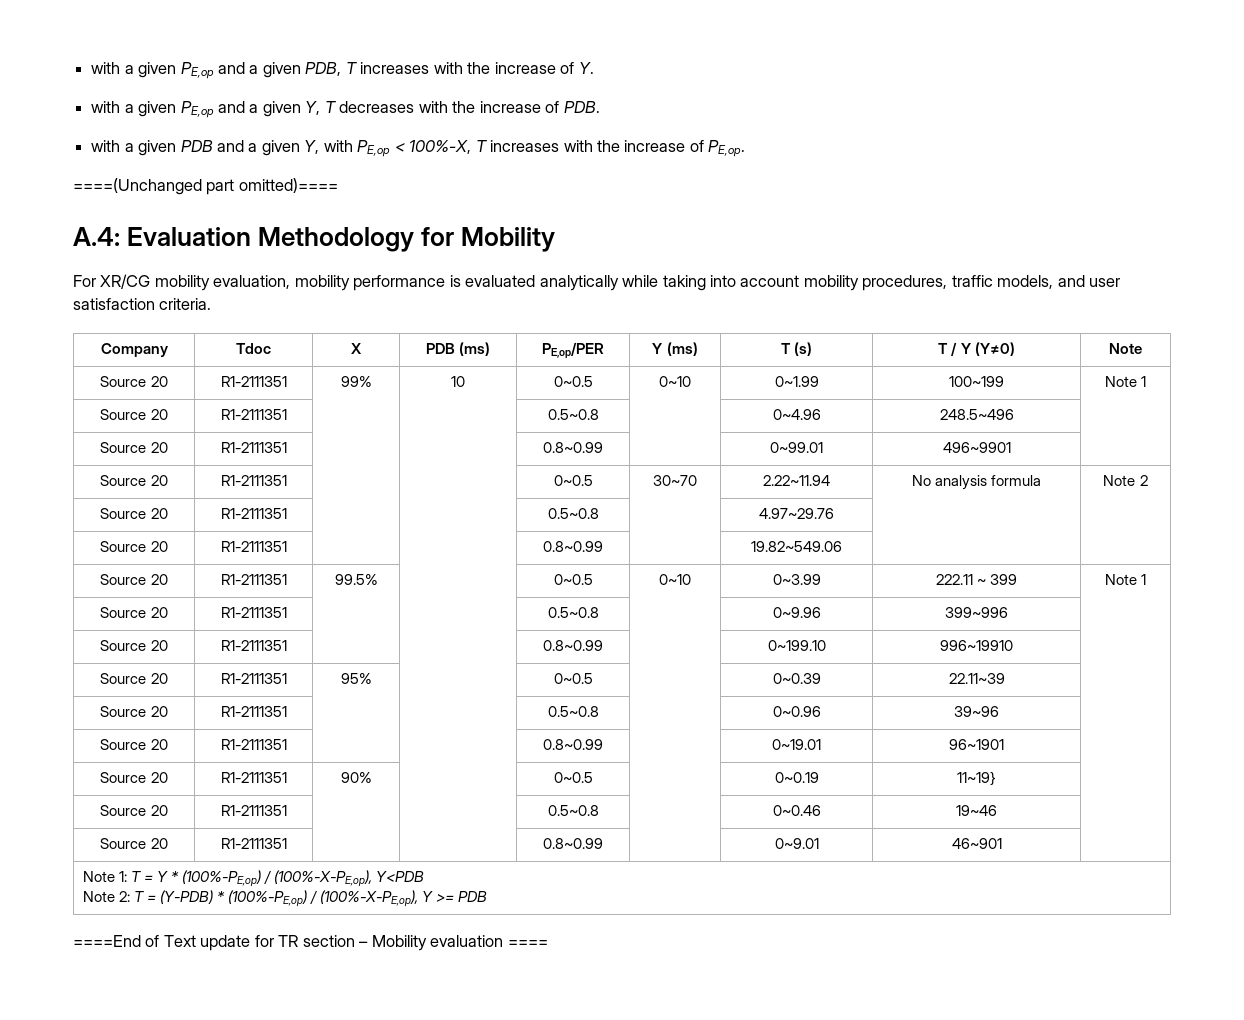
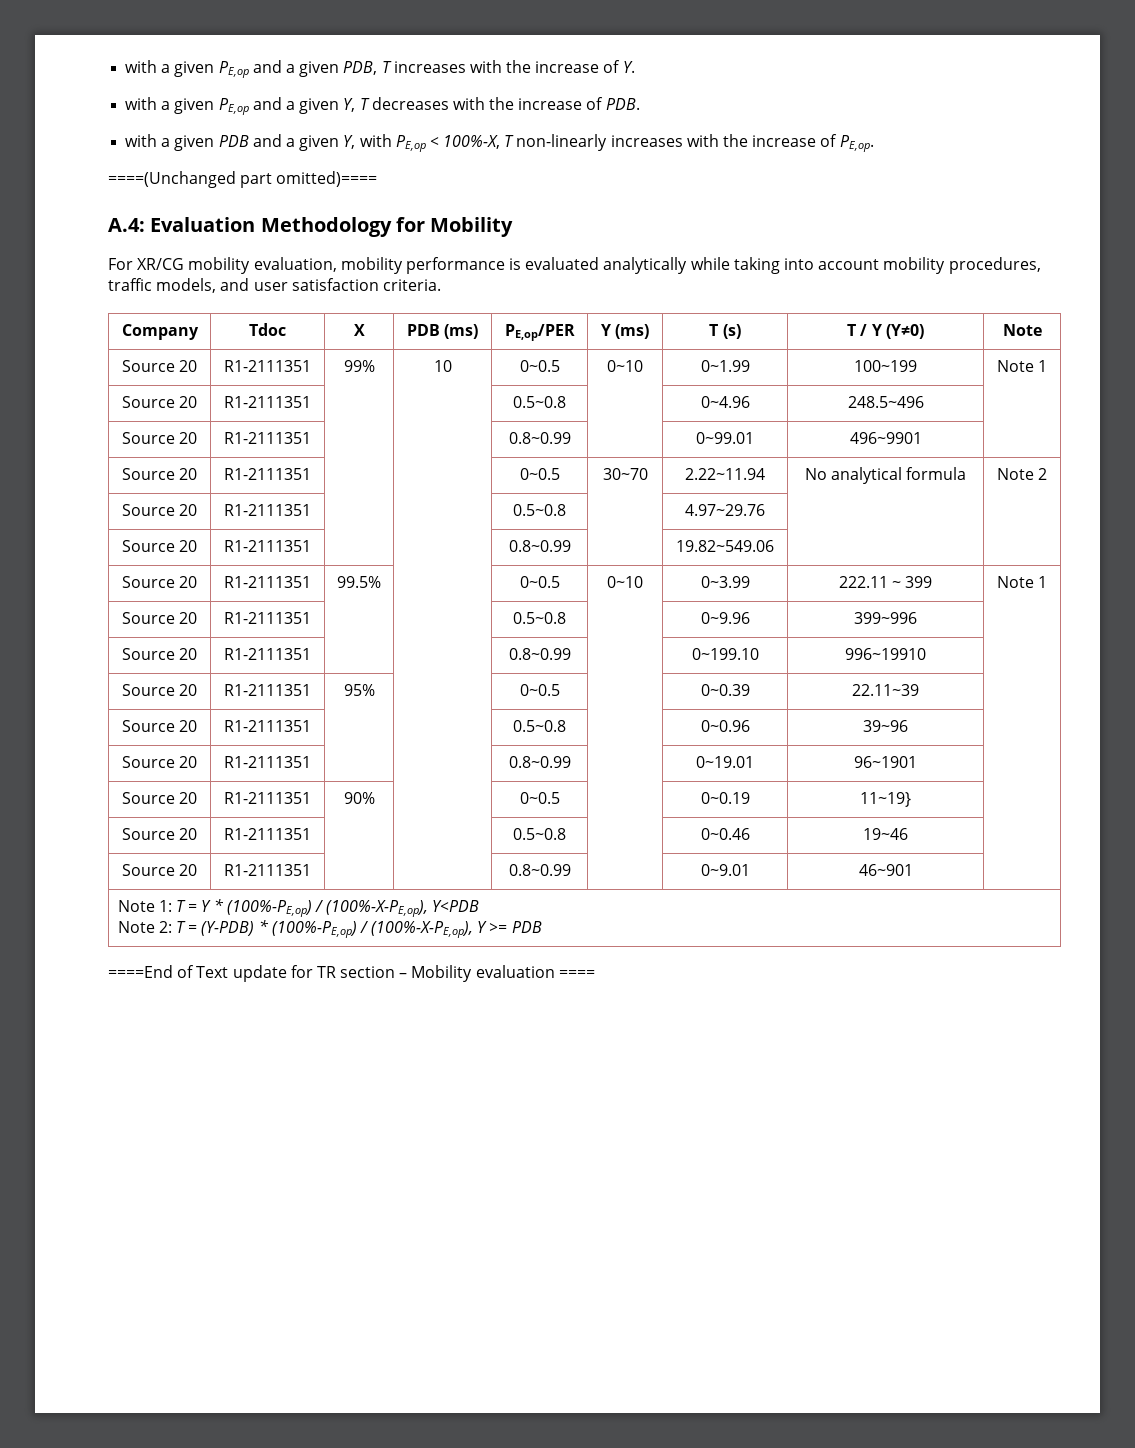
- with a given PDB and a given Y, with PE,op < 100%-X, T increases with the increase of PE,op.
+ with a given PDB and a given Y, with PE,op < 100%-X, T non-linearly increases with the increase of PE,op.
- Source 20 | R1-2111351 | | | 0~0.5 | 30~70 | 2.22~11.94 | No analysis formula | Note 2
+ Source 20 | R1-2111351 | | | 0~0.5 | 30~70 | 2.22~11.94 | No analytical formula | Note 2

